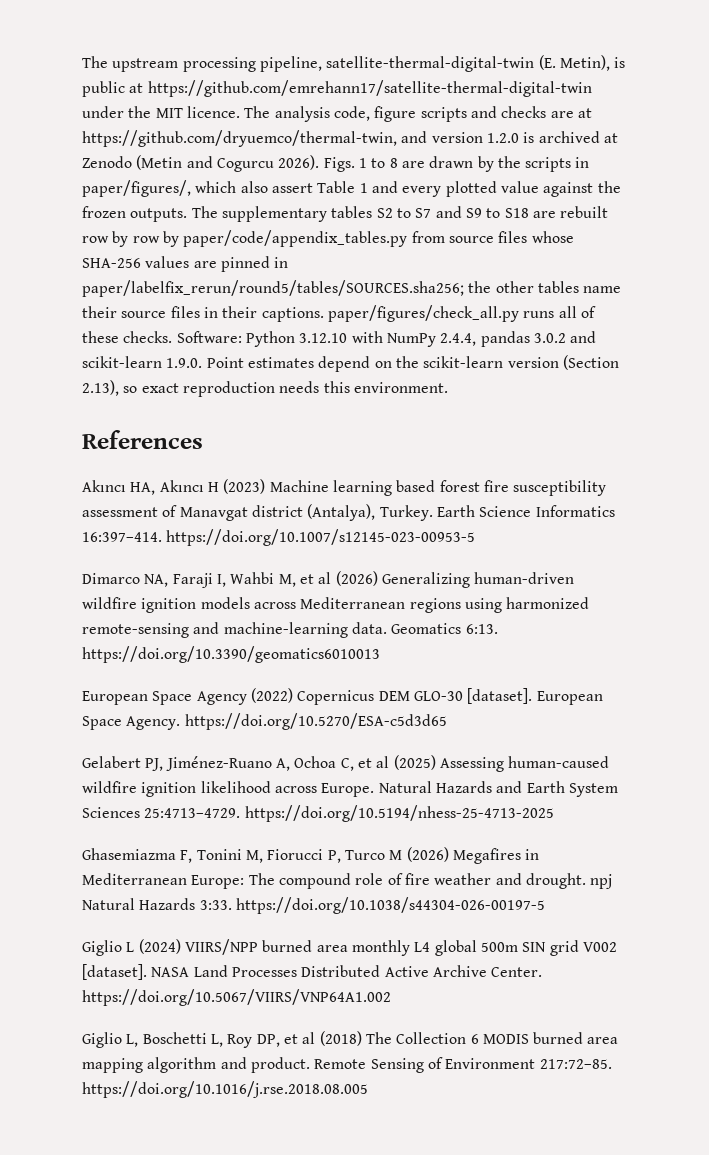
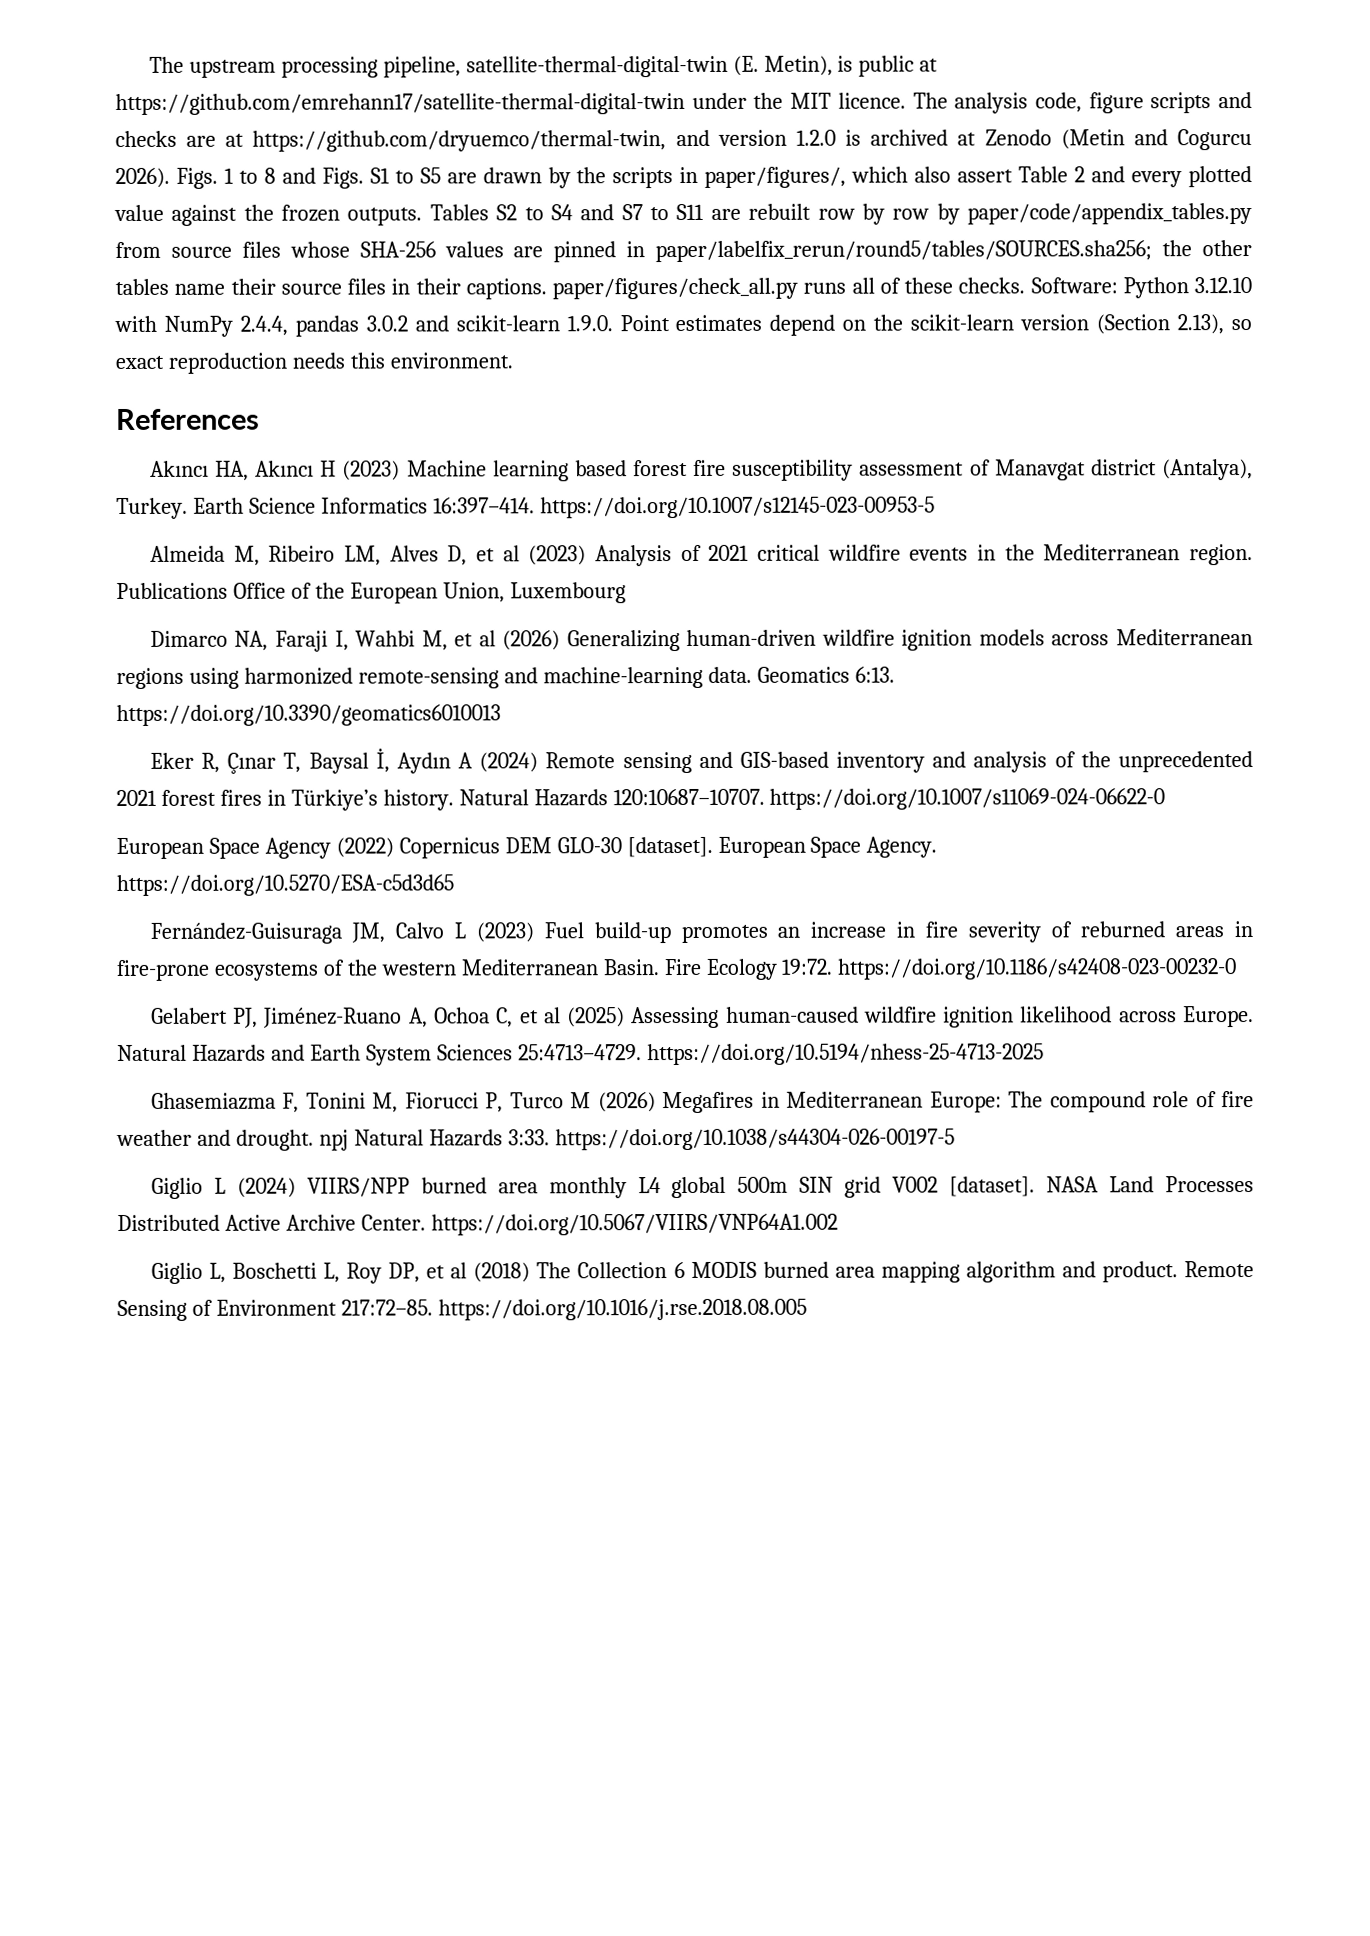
- Figs. 1 to 8 are drawn by the scripts in paper/figures/, which also assert Table 1 and every plotted value against the frozen outputs.
+ Figs. 1 to 8 and Figs. S1 to S5 are drawn by the scripts in paper/figures/, which also assert Table 2 and every plotted value against the frozen outputs.
- The supplementary tables S2 to S7 and S9 to S18 are rebuilt row by row by paper/code/appendix_tables.py from source files whose SHA-256 values are pinned in paper/labelfix_rerun/round5/tables/SOURCES.sha256; the other tables name their source files in their captions. paper/figures/check_all.py runs all of these checks.
+ Tables S2 to S4 and S7 to S11 are rebuilt row by row by paper/code/appendix_tables.py from source files whose SHA-256 values are pinned in paper/labelfix_rerun/round5/tables/SOURCES.sha256; the other tables name their source files in their captions. paper/figures/check_all.py runs all of these checks.
+ Almeida M, Ribeiro LM, Alves D, et al (2023) Analysis of 2021 critical wildfire events in the Mediterranean region. Publications Office of the European Union, Luxembourg
+ Eker R, Çınar T, Baysal İ, Aydın A (2024) Remote sensing and GIS-based inventory and analysis of the unprecedented 2021 forest fires in Türkiye’s history. Natural Hazards 120:10687–10707. https://doi.org/10.1007/s11069-024-06622-0
+ Fernández-Guisuraga JM, Calvo L (2023) Fuel build-up promotes an increase in fire severity of reburned areas in fire-prone ecosystems of the western Mediterranean Basin. Fire Ecology 19:72. https://doi.org/10.1186/s42408-023-00232-0

